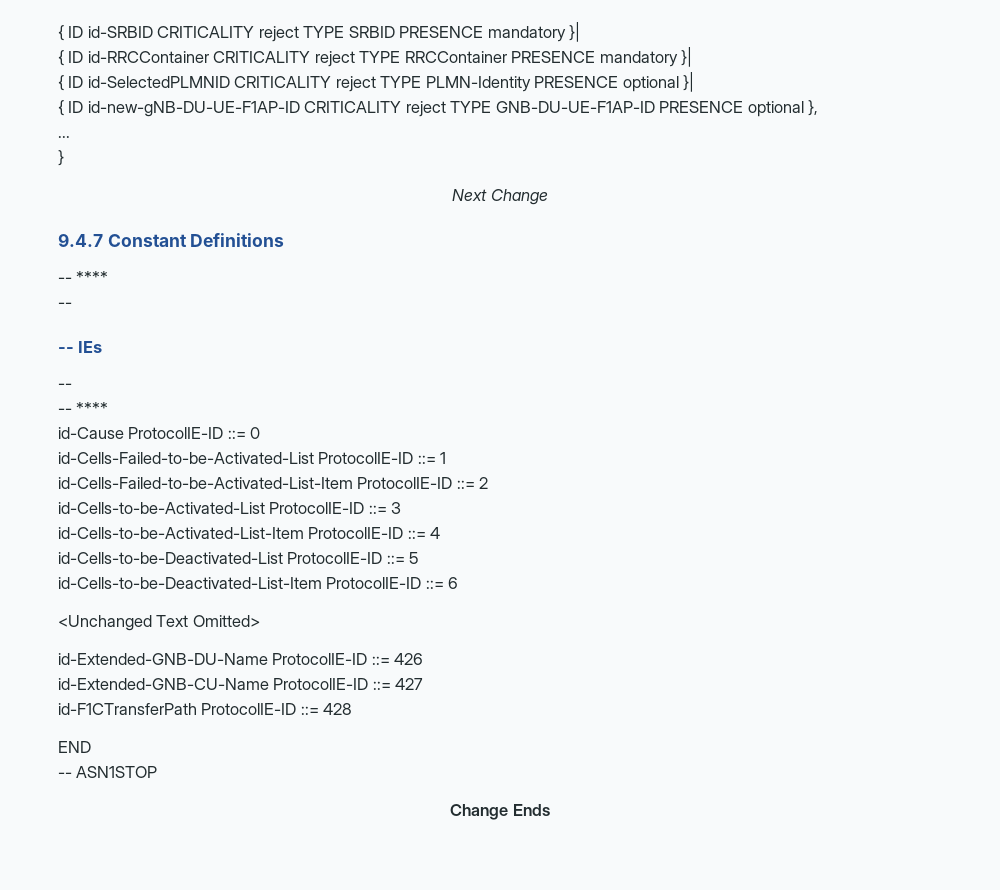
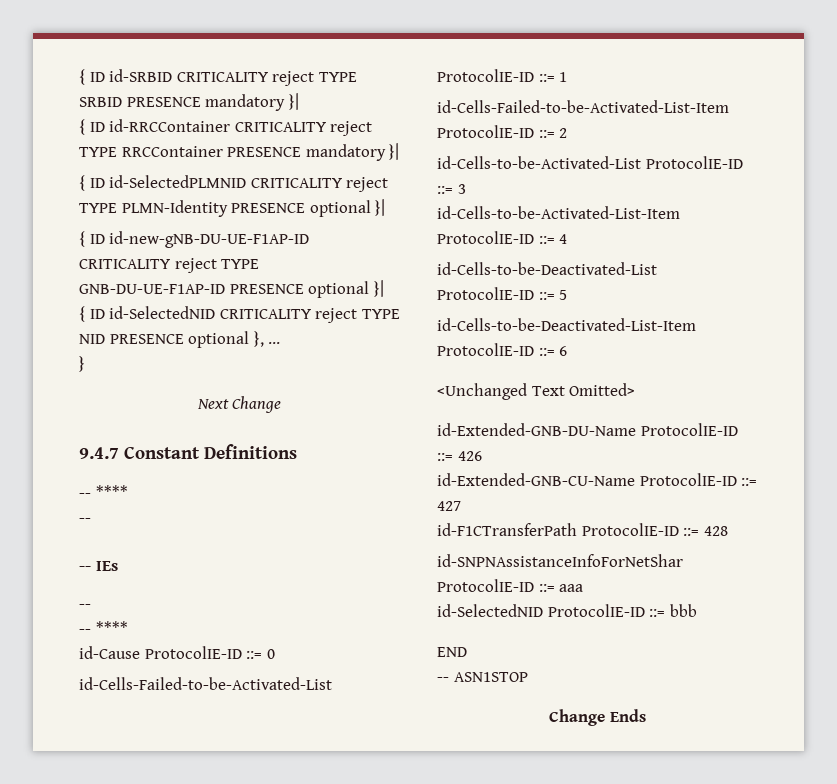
- { ID id-new-gNB-DU-UE-F1AP-ID CRITICALITY reject TYPE GNB-DU-UE-F1AP-ID PRESENCE optional },
- ...
+ { ID id-new-gNB-DU-UE-F1AP-ID CRITICALITY reject TYPE GNB-DU-UE-F1AP-ID PRESENCE optional }|
+ { ID id-SelectedNID CRITICALITY reject TYPE NID PRESENCE optional }, ...
+ id-SNPNAssistanceInfoForNetShar ProtocolIE-ID ::= aaa
+ id-SelectedNID ProtocolIE-ID ::= bbb

